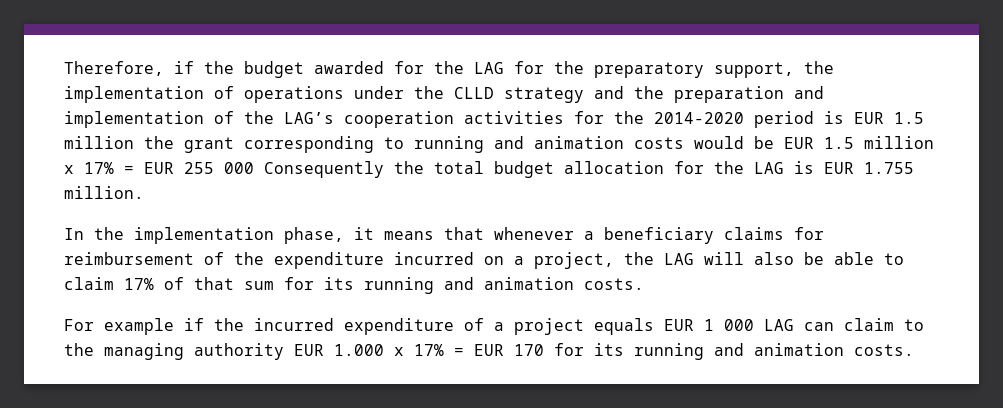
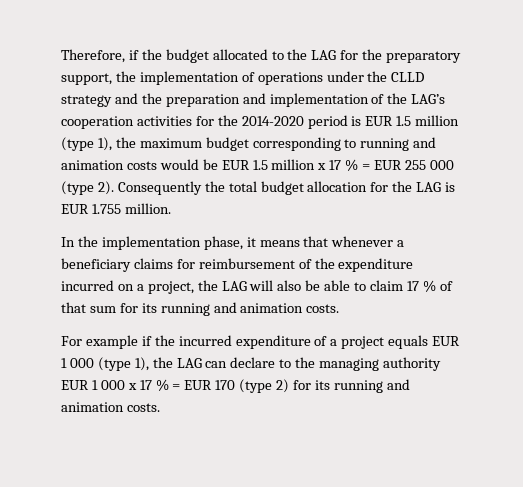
- Therefore, if the budget awarded for the LAG for the preparatory support, the implementation of operations under the CLLD strategy and the preparation and implementation of the LAG’s cooperation activities for the 2014-2020 period is EUR 1.5 million the grant corresponding to running and animation costs would be EUR 1.5 million x 17% = EUR 255 000 Consequently the total budget allocation for the LAG is EUR 1.755 million.
+ Therefore, if the budget allocated to the LAG for the preparatory support, the implementation of operations under the CLLD strategy and the preparation and implementation of the LAG’s cooperation activities for the 2014-2020 period is EUR 1.5 million (type 1), the maximum budget corresponding to running and animation costs would be EUR 1.5 million x 17 % = EUR 255 000 (type 2). Consequently the total budget allocation for the LAG is EUR 1.755 million.
- In the implementation phase, it means that whenever a beneficiary claims for reimbursement of the expenditure incurred on a project, the LAG will also be able to claim 17% of that sum for its running and animation costs.
+ In the implementation phase, it means that whenever a beneficiary claims for reimbursement of the expenditure incurred on a project, the LAG will also be able to claim 17 % of that sum for its running and animation costs.
- For example if the incurred expenditure of a project equals EUR 1 000 LAG can claim to the managing authority EUR 1.000 x 17% = EUR 170 for its running and animation costs.
+ For example if the incurred expenditure of a project equals EUR 1 000 (type 1), the LAG can declare to the managing authority EUR 1 000 x 17 % = EUR 170 (type 2) for its running and animation costs.

